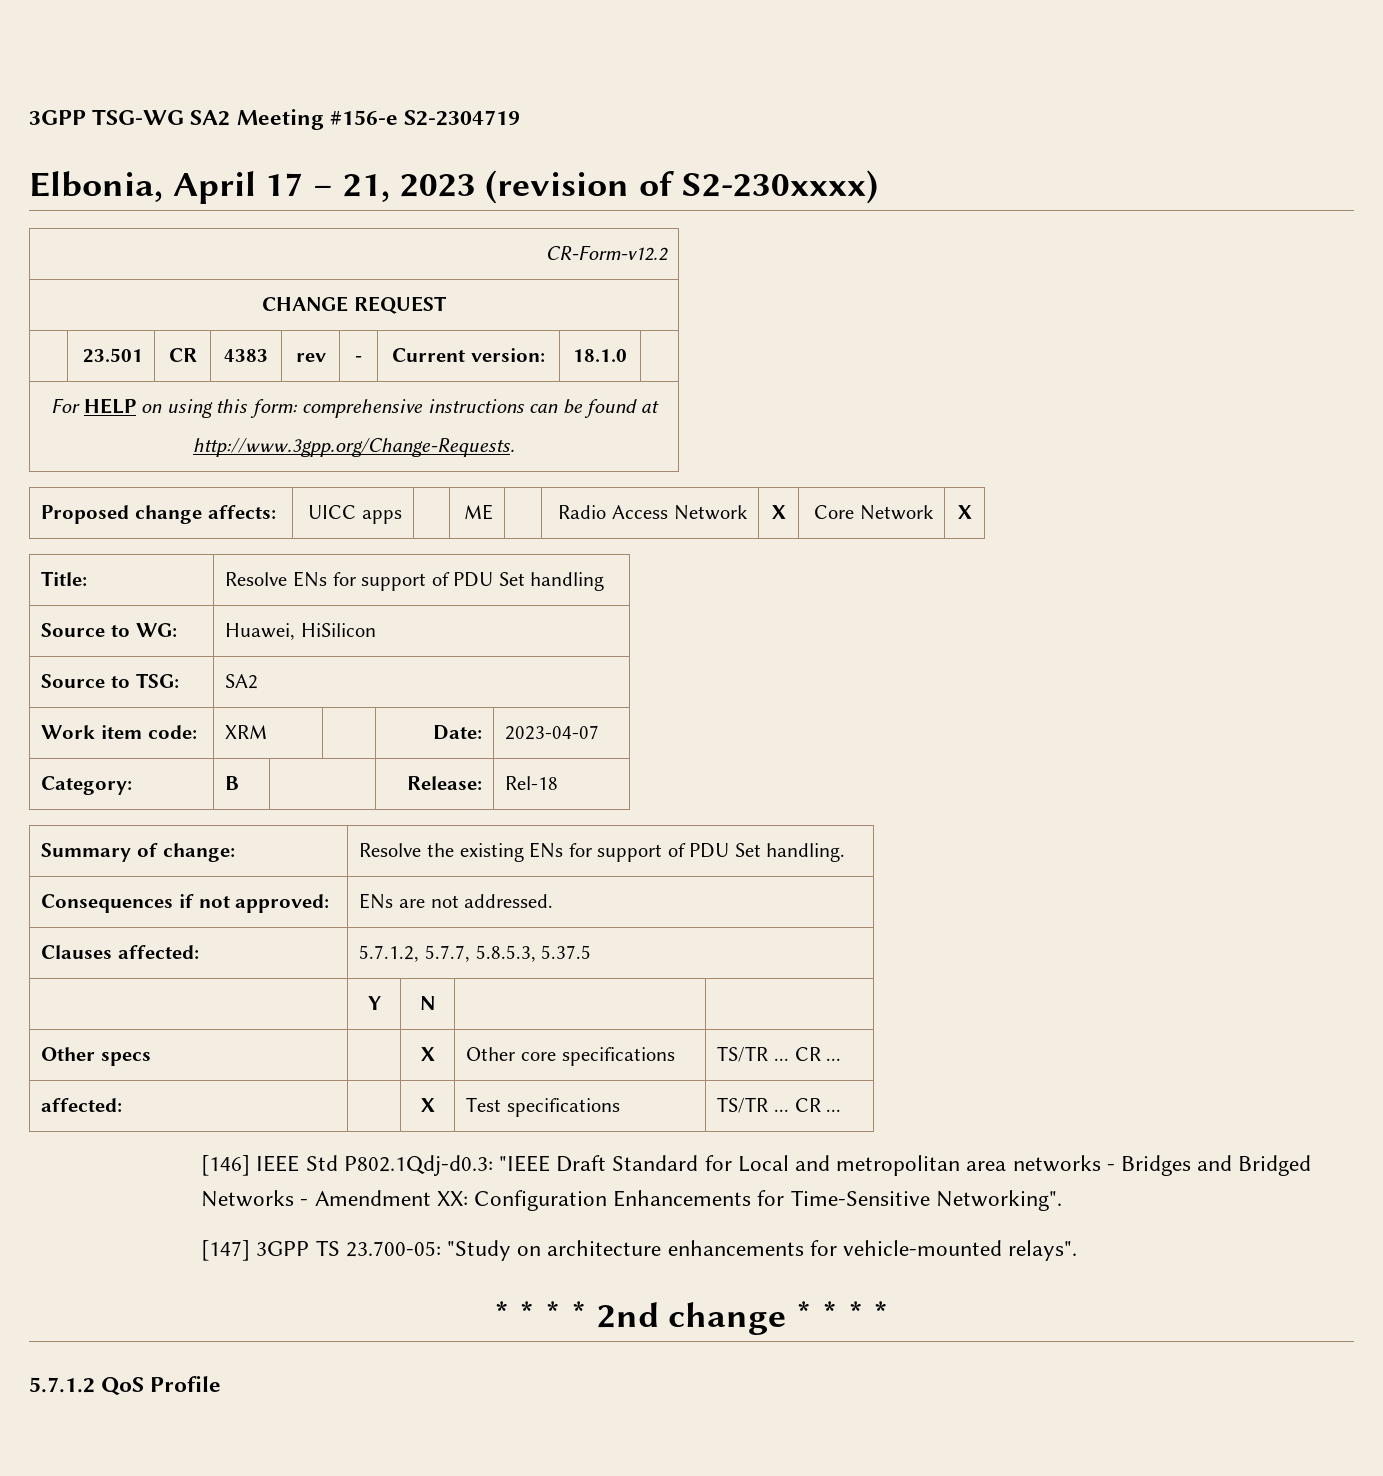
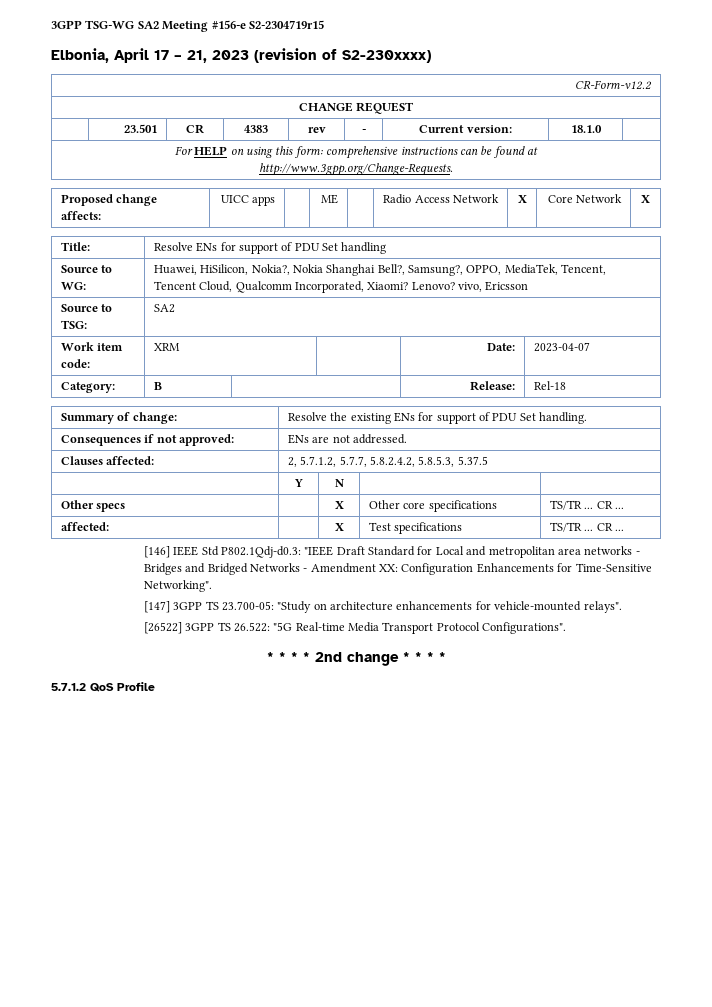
- 3GPP TSG-WG SA2 Meeting #156-e S2-2304719
+ 3GPP TSG-WG SA2 Meeting #156-e S2-2304719r15
- Source to WG: | Huawei, HiSilicon
+ Source to WG: | Huawei, HiSilicon, Nokia?, Nokia Shanghai Bell?, Samsung?, OPPO, MediaTek, Tencent, Tencent Cloud, Qualcomm Incorporated, Xiaomi? Lenovo? vivo, Ericsson
- Clauses affected: | 5.7.1.2, 5.7.7, 5.8.5.3, 5.37.5
+ Clauses affected: | 2, 5.7.1.2, 5.7.7, 5.8.2.4.2, 5.8.5.3, 5.37.5
+ [26522] 3GPP TS 26.522: "5G Real-time Media Transport Protocol Configurations".

